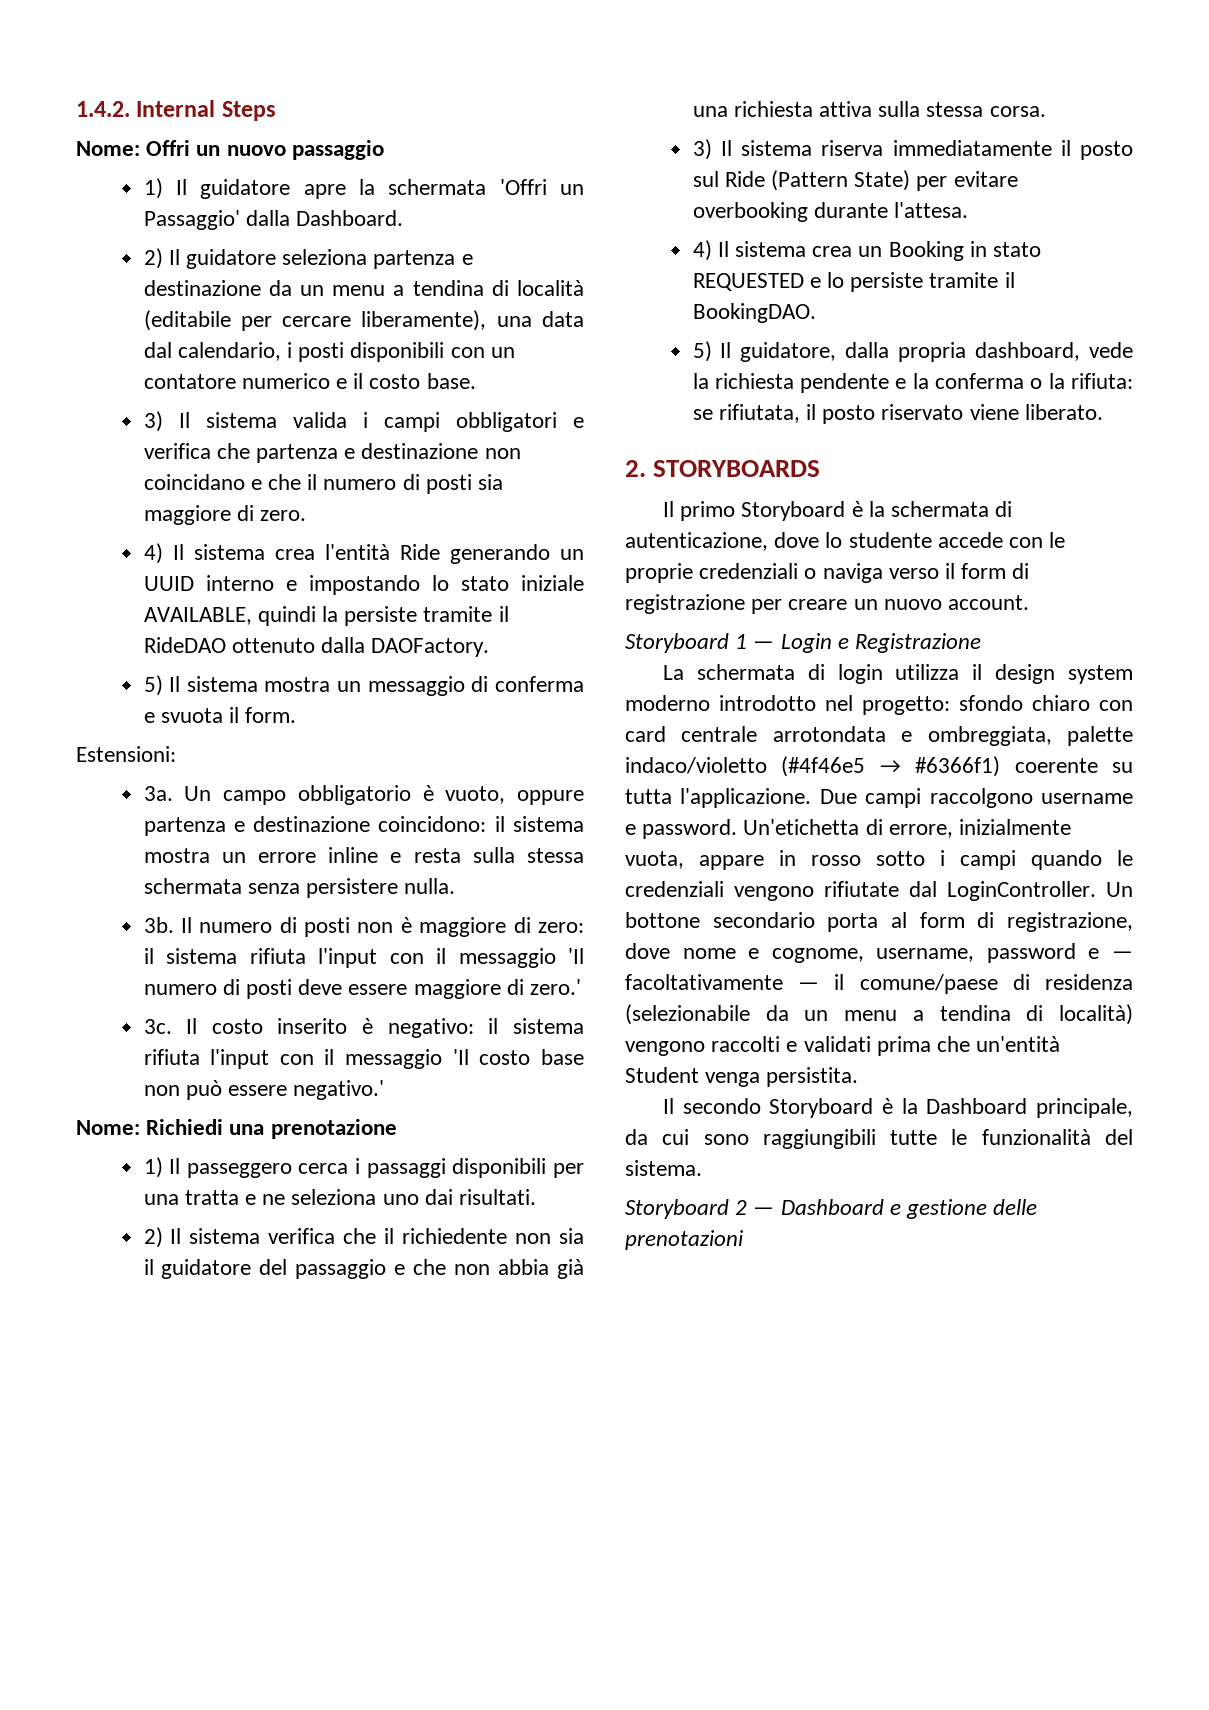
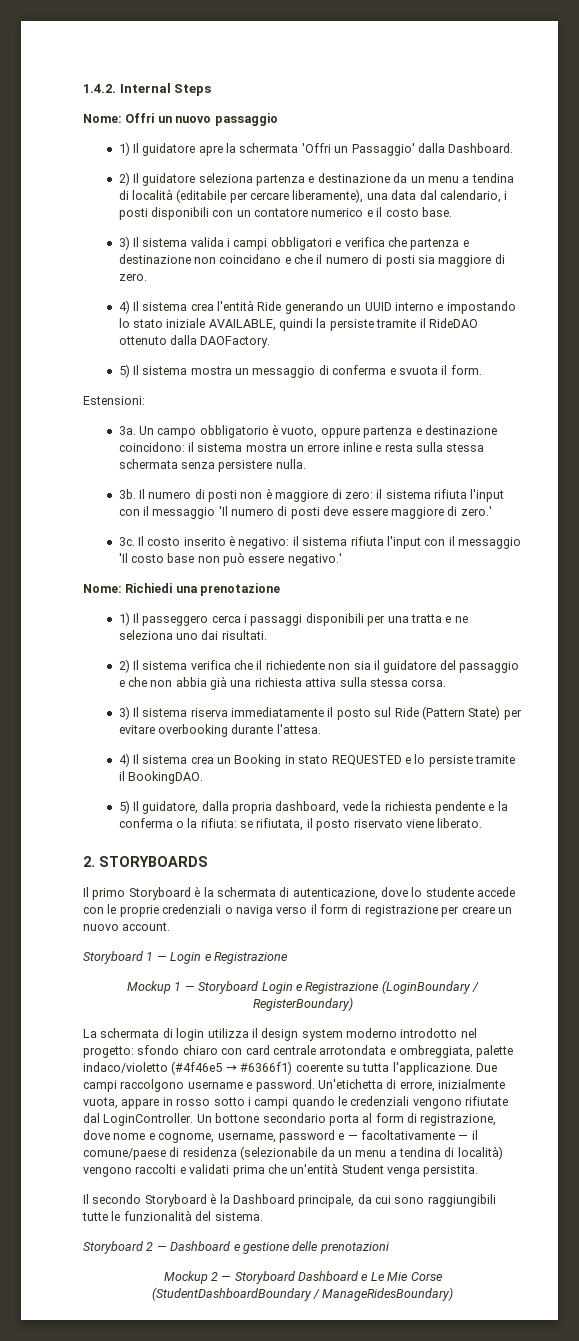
+ Mockup 1 — Storyboard Login e Registrazione (LoginBoundary / RegisterBoundary)
+ Mockup 2 — Storyboard Dashboard e Le Mie Corse (StudentDashboardBoundary / ManageRidesBoundary)

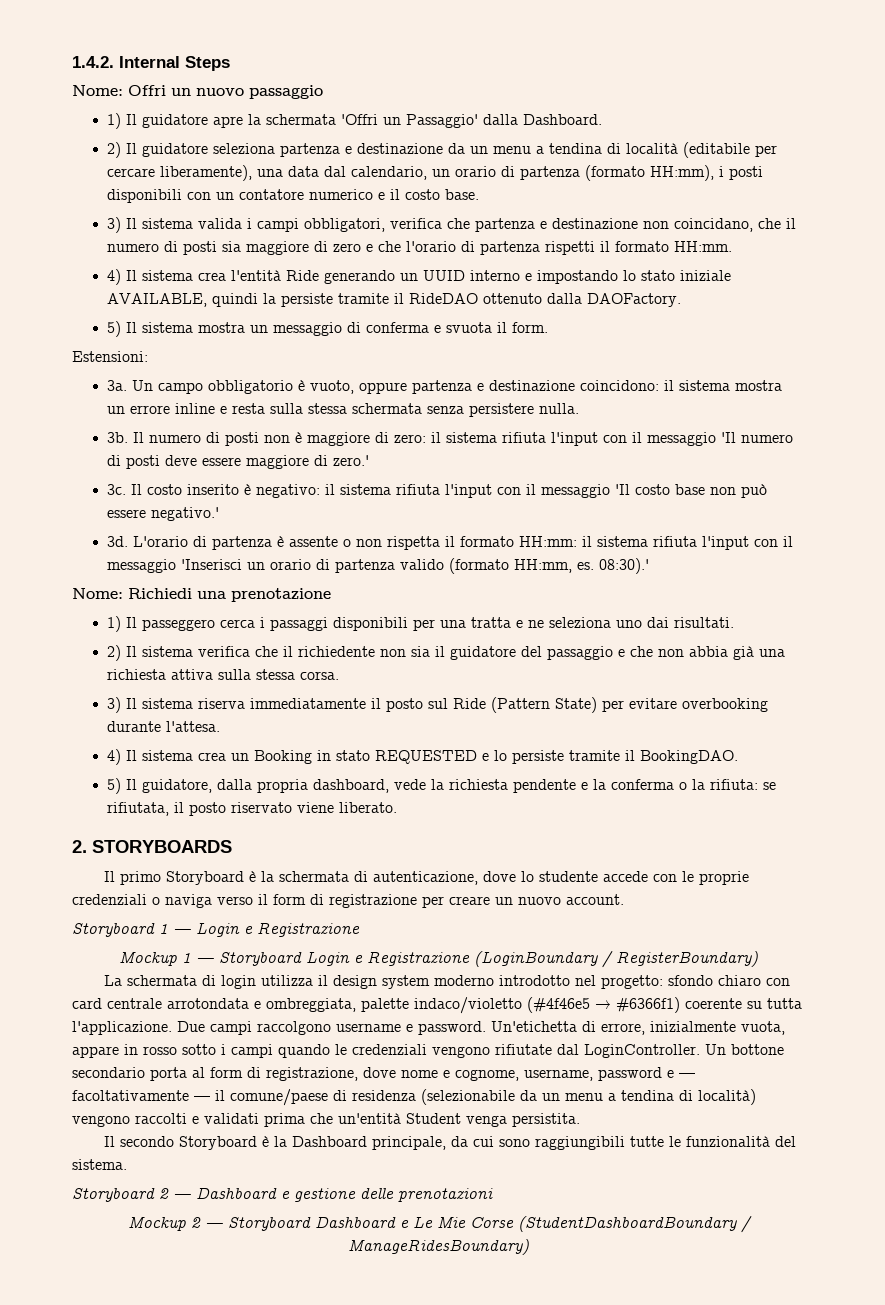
- 2) Il guidatore seleziona partenza e destinazione da un menu a tendina di località (editabile per cercare liberamente), una data dal calendario, i posti disponibili con un contatore numerico e il costo base.
+ 2) Il guidatore seleziona partenza e destinazione da un menu a tendina di località (editabile per cercare liberamente), una data dal calendario, un orario di partenza (formato HH:mm), i posti disponibili con un contatore numerico e il costo base.
- 3) Il sistema valida i campi obbligatori e verifica che partenza e destinazione non coincidano e che il numero di posti sia maggiore di zero.
+ 3) Il sistema valida i campi obbligatori, verifica che partenza e destinazione non coincidano, che il numero di posti sia maggiore di zero e che l'orario di partenza rispetti il formato HH:mm.
+ 3d. L'orario di partenza è assente o non rispetta il formato HH:mm: il sistema rifiuta l'input con il messaggio 'Inserisci un orario di partenza valido (formato HH:mm, es. 08:30).'

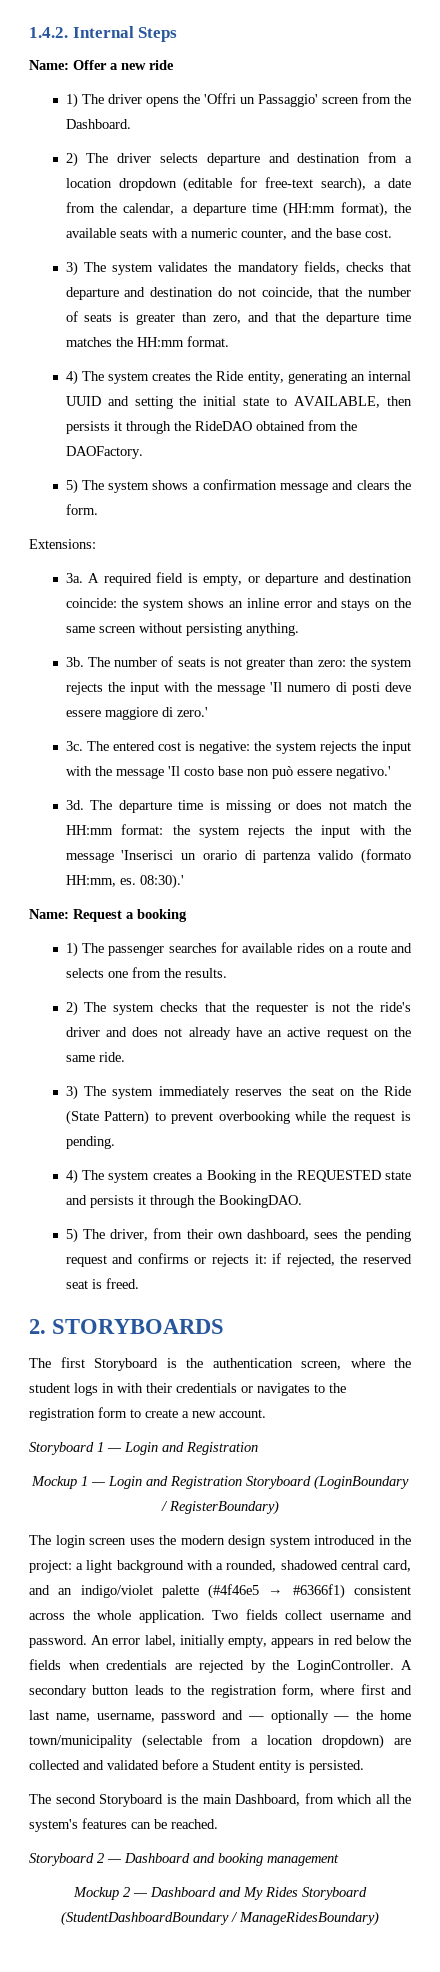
- Nome: Offri un nuovo passaggio
- 1) Il guidatore apre la schermata 'Offri un Passaggio' dalla Dashboard.
- 2) Il guidatore seleziona partenza e destinazione da un menu a tendina di località (editabile per cercare liberamente), una data dal calendario, un orario di partenza (formato HH:mm), i posti disponibili con un contatore numerico e il costo base.
- 3) Il sistema valida i campi obbligatori, verifica che partenza e destinazione non coincidano, che il numero di posti sia maggiore di zero e che l'orario di partenza rispetti il formato HH:mm.
- 4) Il sistema crea l'entità Ride generando un UUID interno e impostando lo stato iniziale AVAILABLE, quindi la persiste tramite il RideDAO ottenuto dalla DAOFactory.
- 5) Il sistema mostra un messaggio di conferma e svuota il form.
+ Name: Offer a new ride
+ 1) The driver opens the 'Offri un Passaggio' screen from the Dashboard.
+ 2) The driver selects departure and destination from a location dropdown (editable for free-text search), a date from the calendar, a departure time (HH:mm format), the available seats with a numeric counter, and the base cost.
+ 3) The system validates the mandatory fields, checks that departure and destination do not coincide, that the number of seats is greater than zero, and that the departure time matches the HH:mm format.
+ 4) The system creates the Ride entity, generating an internal UUID and setting the initial state to AVAILABLE, then persists it through the RideDAO obtained from the DAOFactory.
+ 5) The system shows a confirmation message and clears the form.
- Estensioni:
+ Extensions:
- Un campo obbligatorio è vuoto, oppure partenza e destinazione coincidono: il sistema mostra un errore inline e resta sulla stessa schermata senza persistere nulla.
- 3b. Il numero di posti non è maggiore di zero: il sistema rifiuta l'input con il messaggio 'Il numero di posti deve essere maggiore di zero.'
+ A required field is empty, or departure and destination coincide: the system shows an inline error and stays on the same screen without persisting anything.
+ 3b. The number of seats is not greater than zero: the system rejects the input with the message 'Il numero di posti deve essere maggiore di zero.'
- Il costo inserito è negativo: il sistema rifiuta l'input con il messaggio 'Il costo base non può essere negativo.'
+ The entered cost is negative: the system rejects the input with the message 'Il costo base non può essere negativo.'
- L'orario di partenza è assente o non rispetta il formato HH:mm: il sistema rifiuta l'input con il messaggio 'Inserisci un orario di partenza valido (formato HH:mm, es.
+ The departure time is missing or does not match the HH:mm format: the system rejects the input with the message 'Inserisci un orario di partenza valido (formato HH:mm, es.
- Nome: Richiedi una prenotazione
- 1) Il passeggero cerca i passaggi disponibili per una tratta e ne seleziona uno dai risultati.
- 2) Il sistema verifica che il richiedente non sia il guidatore del passaggio e che non abbia già una richiesta attiva sulla stessa corsa.
- 3) Il sistema riserva immediatamente il posto sul Ride (Pattern State) per evitare overbooking durante l'attesa.
- 4) Il sistema crea un Booking in stato REQUESTED e lo persiste tramite il BookingDAO.
- 5) Il guidatore, dalla propria dashboard, vede la richiesta pendente e la conferma o la rifiuta: se rifiutata, il posto riservato viene liberato.
+ Name: Request a booking
+ 1) The passenger searches for available rides on a route and selects one from the results.
+ 2) The system checks that the requester is not the ride's driver and does not already have an active request on the same ride.
+ 3) The system immediately reserves the seat on the Ride (State Pattern) to prevent overbooking while the request is pending.
+ 4) The system creates a Booking in the REQUESTED state and persists it through the BookingDAO.
+ 5) The driver, from their own dashboard, sees the pending request and confirms or rejects it: if rejected, the reserved seat is freed.
  2. STORYBOARDS
- Il primo Storyboard è la schermata di autenticazione, dove lo studente accede con le proprie credenziali o naviga verso il form di registrazione per creare un nuovo account.
+ The first Storyboard is the authentication screen, where the student logs in with their credentials or navigates to the registration form to create a new account.
- Storyboard 1 — Login e Registrazione
+ Storyboard 1 — Login and Registration
- Mockup 1 — Storyboard Login e Registrazione (LoginBoundary / RegisterBoundary)
+ Mockup 1 — Login and Registration Storyboard (LoginBoundary / RegisterBoundary)
- La schermata di login utilizza il design system moderno introdotto nel progetto: sfondo chiaro con card centrale arrotondata e ombreggiata, palette indaco/violetto (#4f46e5 → #6366f1) coerente su tutta l'applicazione. Due campi raccolgono username e password. Un'etichetta di errore, inizialmente vuota, appare in rosso sotto i campi quando le credenziali vengono rifiutate dal LoginController. Un bottone secondario porta al form di registrazione, dove nome e cognome, username, password e — facoltativamente — il comune/paese di residenza (selezionabile da un menu a tendina di località) vengono raccolti e validati prima che un'entità Student venga persistita.
- Il secondo Storyboard è la Dashboard principale, da cui sono raggiungibili tutte le funzionalità del sistema.
+ The login screen uses the modern design system introduced in the project: a light background with a rounded, shadowed central card, and an indigo/violet palette (#4f46e5 → #6366f1) consistent across the whole application. Two fields collect username and password. An error label, initially empty, appears in red below the fields when credentials are rejected by the LoginController. A secondary button leads to the registration form, where first and last name, username, password and — optionally — the home town/municipality (selectable from a location dropdown) are collected and validated before a Student entity is persisted.
+ The second Storyboard is the main Dashboard, from which all the system's features can be reached.
- Storyboard 2 — Dashboard e gestione delle prenotazioni
+ Storyboard 2 — Dashboard and booking management
- Mockup 2 — Storyboard Dashboard e Le Mie Corse (StudentDashboardBoundary / ManageRidesBoundary)
+ Mockup 2 — Dashboard and My Rides Storyboard (StudentDashboardBoundary / ManageRidesBoundary)

